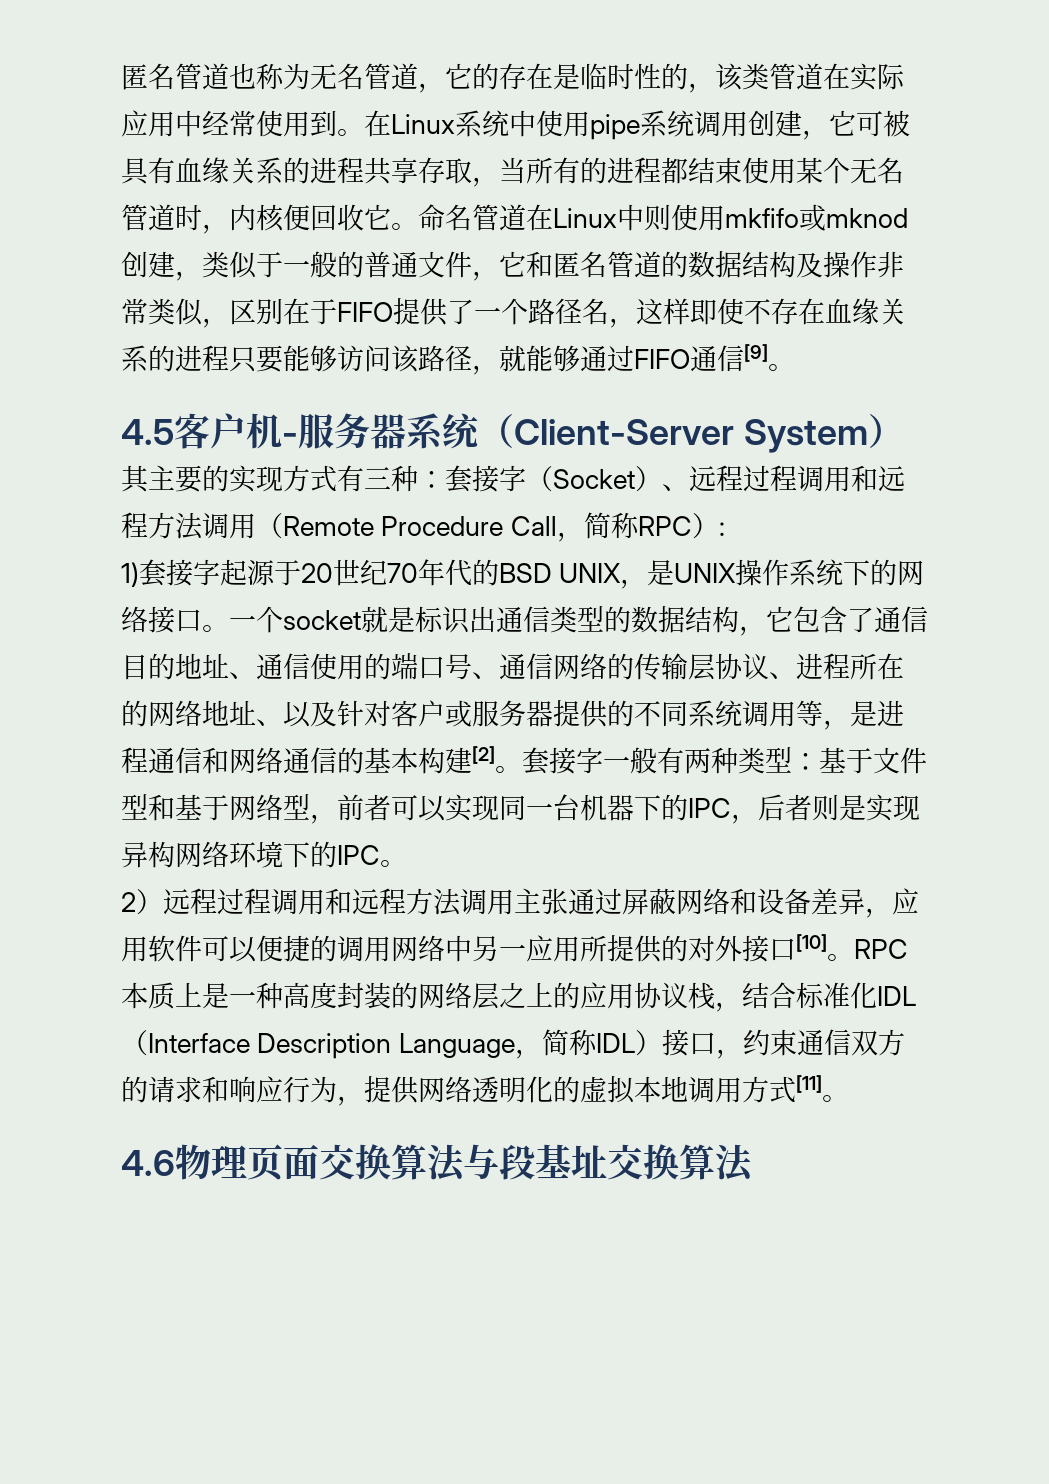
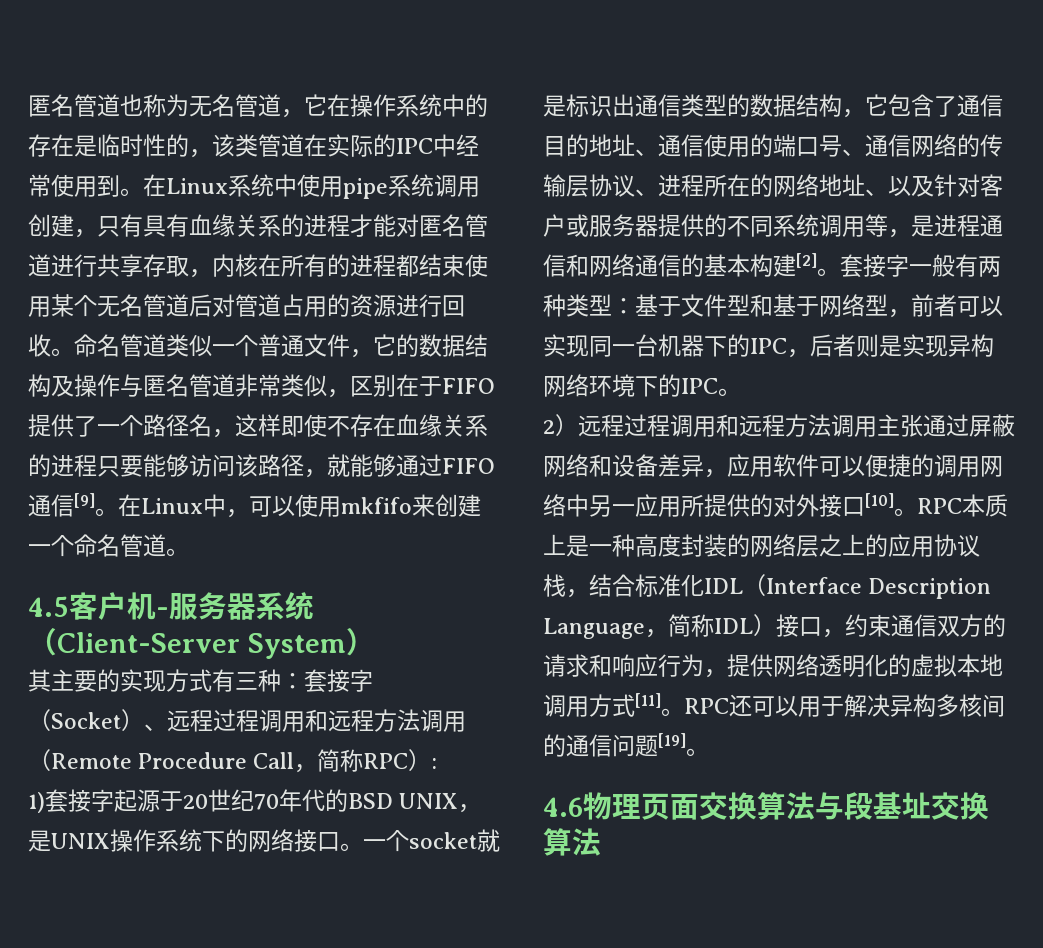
- 匿名管道也称为无名管道，它的存在是临时性的，该类管道在实际应用中经常使用到。
+ 匿名管道也称为无名管道，它在操作系统中的存在是临时性的，该类管道在实际的IPC中经常使用到。
- 在Linux系统中使用pipe系统调用创建，它可被具有血缘关系的进程共享存取，当所有的进程都结束使用某个无名管道时，内核便回收它。命名管道在Linux中则使用mkfifo或mknod创建，类似于一般的普通文件，它和匿名管道的数据结构及操作非常类似，区别在于FIFO提供了一个路径名，这样即使不存在血缘关系的进程只要能够访问该路径，就能够通过FIFO通信[9]。
+ 在Linux系统中使用pipe系统调用创建，只有具有血缘关系的进程才能对匿名管道进行共享存取，内核在所有的进程都结束使用某个无名管道后对管道占用的资源进行回收。命名管道类似一个普通文件，它的数据结构及操作与匿名管道非常类似，区别在于FIFO提供了一个路径名，这样即使不存在血缘关系的进程只要能够访问该路径，就能够通过FIFO通信[9]。在Linux中，可以使用mkfifo来创建一个命名管道。
+ RPC还可以用于解决异构多核间的通信问题[19]。

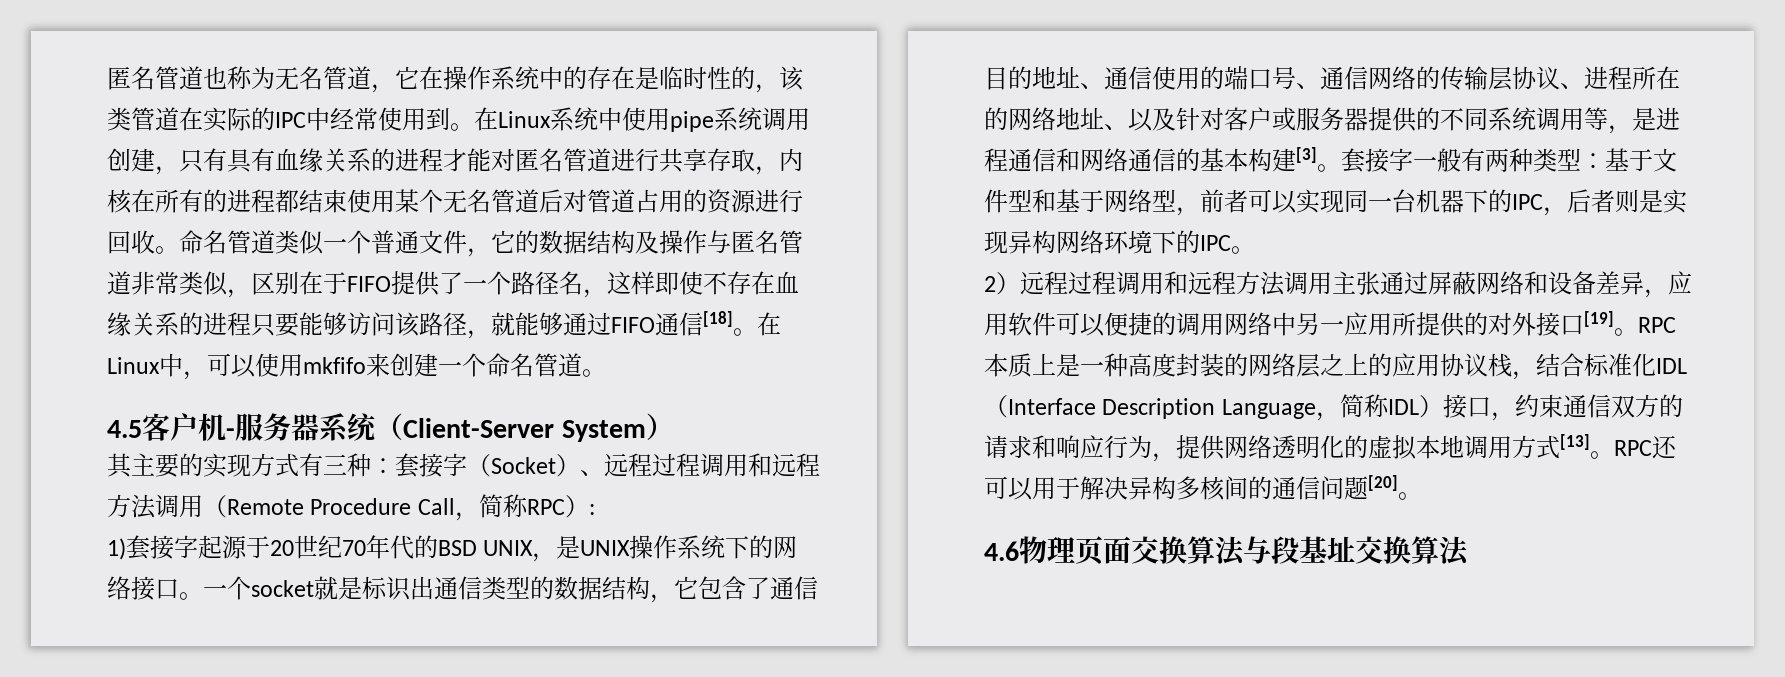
- 命名管道类似一个普通文件，它的数据结构及操作与匿名管道非常类似，区别在于FIFO提供了一个路径名，这样即使不存在血缘关系的进程只要能够访问该路径，就能够通过FIFO通信[9]。
+ 命名管道类似一个普通文件，它的数据结构及操作与匿名管道非常类似，区别在于FIFO提供了一个路径名，这样即使不存在血缘关系的进程只要能够访问该路径，就能够通过FIFO通信[18]。
- 一个socket就是标识出通信类型的数据结构，它包含了通信目的地址、通信使用的端口号、通信网络的传输层协议、进程所在的网络地址、以及针对客户或服务器提供的不同系统调用等，是进程通信和网络通信的基本构建[2]。
+ 一个socket就是标识出通信类型的数据结构，它包含了通信目的地址、通信使用的端口号、通信网络的传输层协议、进程所在的网络地址、以及针对客户或服务器提供的不同系统调用等，是进程通信和网络通信的基本构建[3]。
- 2）远程过程调用和远程方法调用主张通过屏蔽网络和设备差异，应用软件可以便捷的调用网络中另一应用所提供的对外接口[10]。
+ 2）远程过程调用和远程方法调用主张通过屏蔽网络和设备差异，应用软件可以便捷的调用网络中另一应用所提供的对外接口[19]。
- RPC本质上是一种高度封装的网络层之上的应用协议栈，结合标准化IDL（Interface Description Language，简称IDL）接口，约束通信双方的请求和响应行为，提供网络透明化的虚拟本地调用方式[11]。
+ RPC本质上是一种高度封装的网络层之上的应用协议栈，结合标准化IDL（Interface Description Language，简称IDL）接口，约束通信双方的请求和响应行为，提供网络透明化的虚拟本地调用方式[13]。
- RPC还可以用于解决异构多核间的通信问题[19]。
+ RPC还可以用于解决异构多核间的通信问题[20]。

